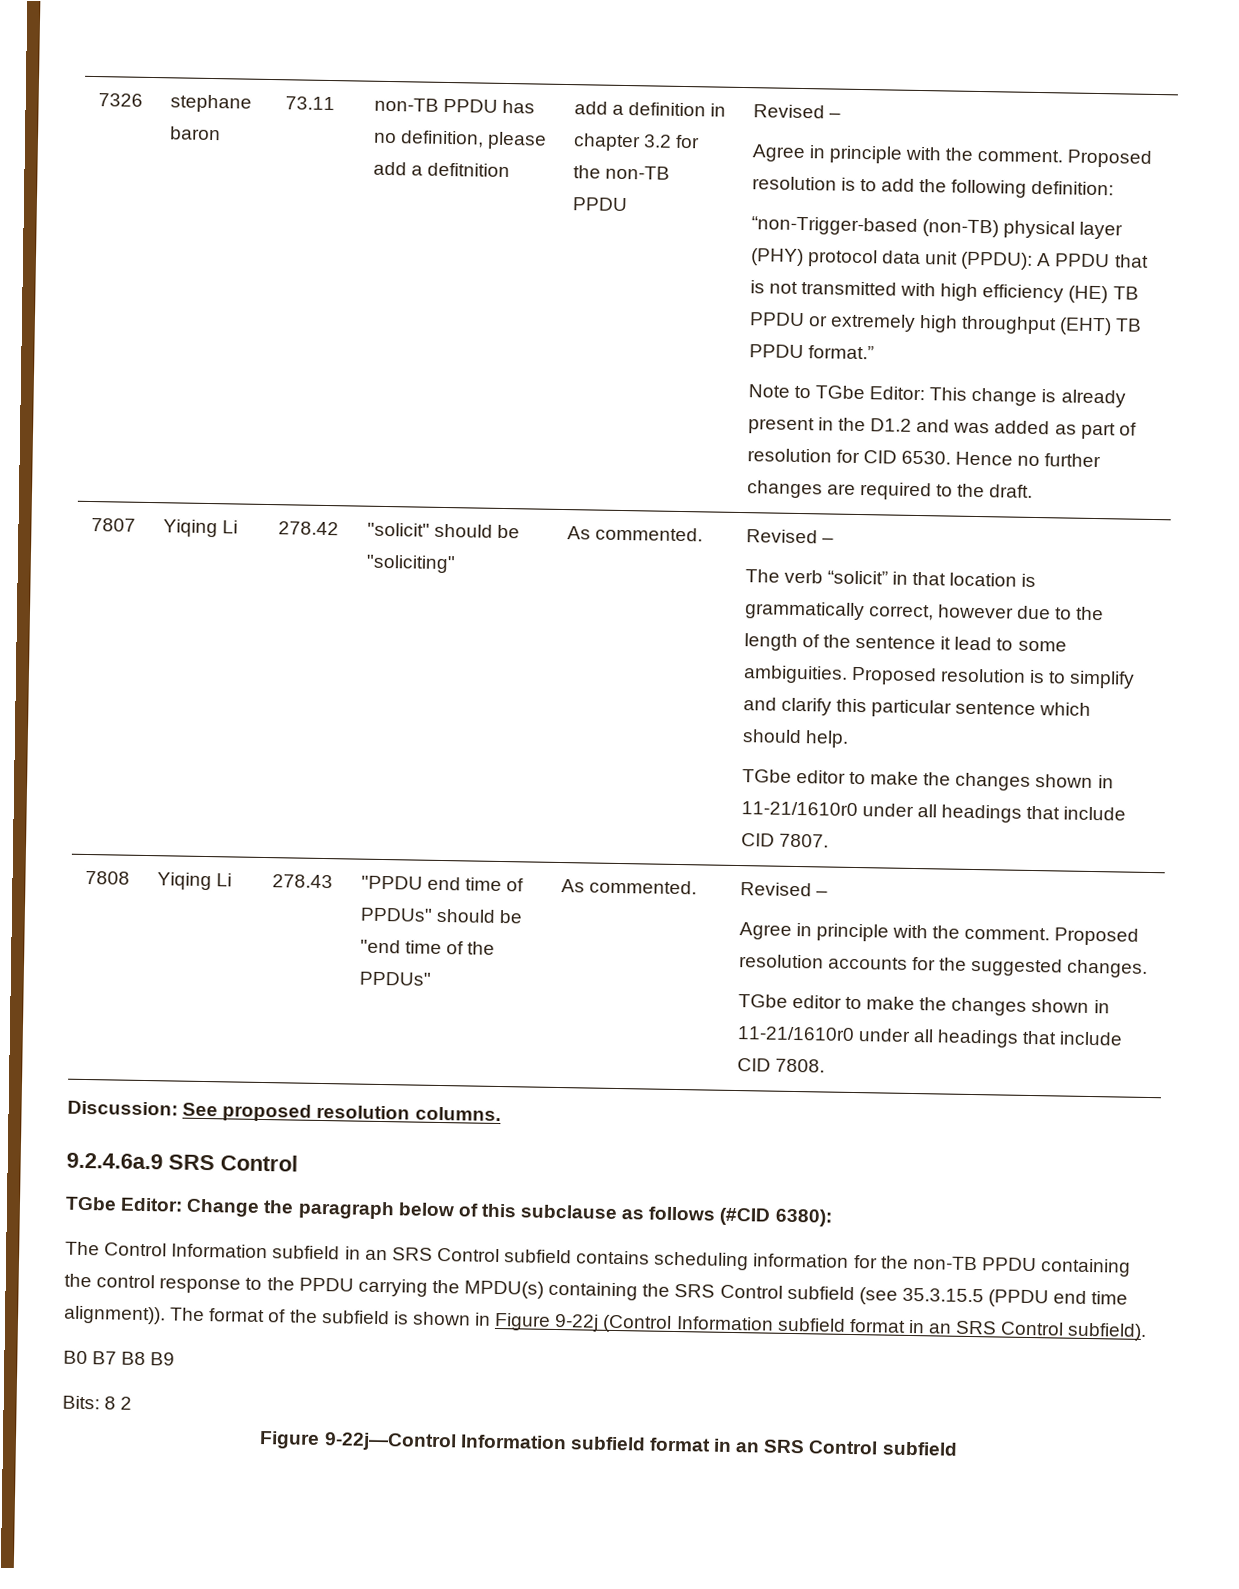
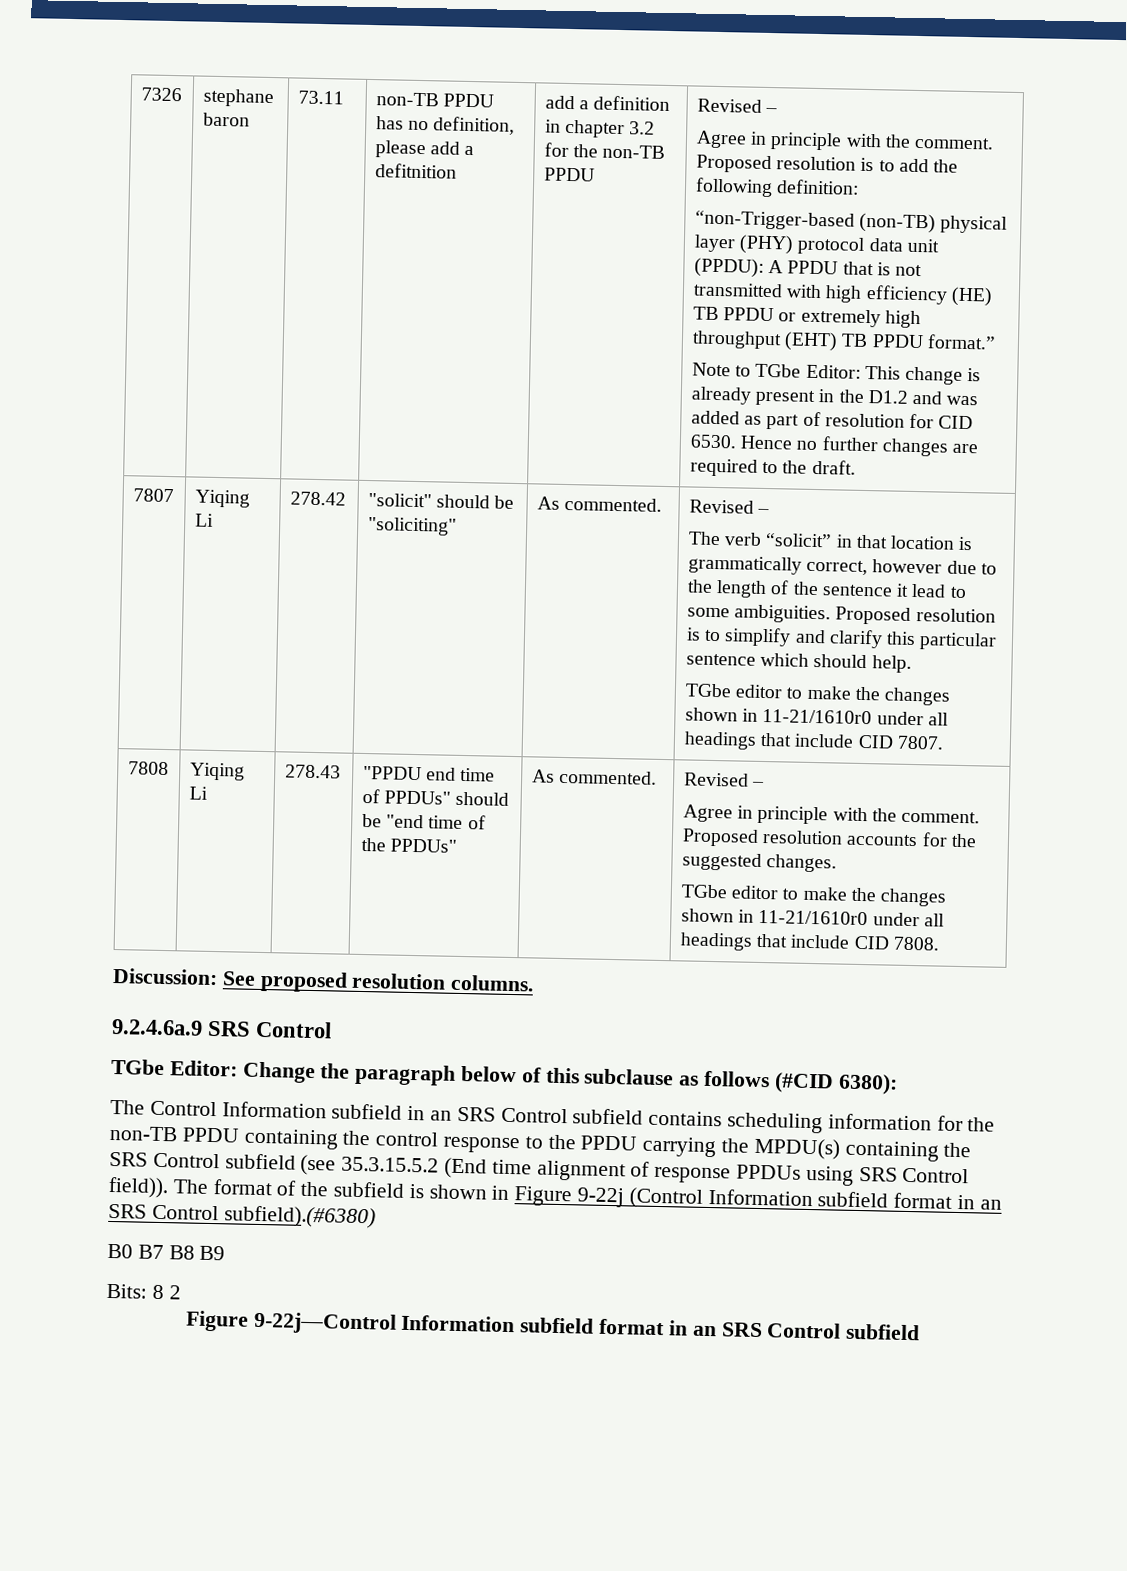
- The Control Information subfield in an SRS Control subfield contains scheduling information for the non-TB PPDU containing the control response to the PPDU carrying the MPDU(s) containing the SRS Control subfield (see 35.3.15.5 (PPDU end time alignment)).
+ The Control Information subfield in an SRS Control subfield contains scheduling information for the non-TB PPDU containing the control response to the PPDU carrying the MPDU(s) containing the SRS Control subfield (see 35.3.15.5.2 (End time alignment of response PPDUs using SRS Control field)).
- The format of the subfield is shown in Figure 9-22j (Control Information subfield format in an SRS Control subfield).
+ The format of the subfield is shown in Figure 9-22j (Control Information subfield format in an SRS Control subfield).(#6380)

